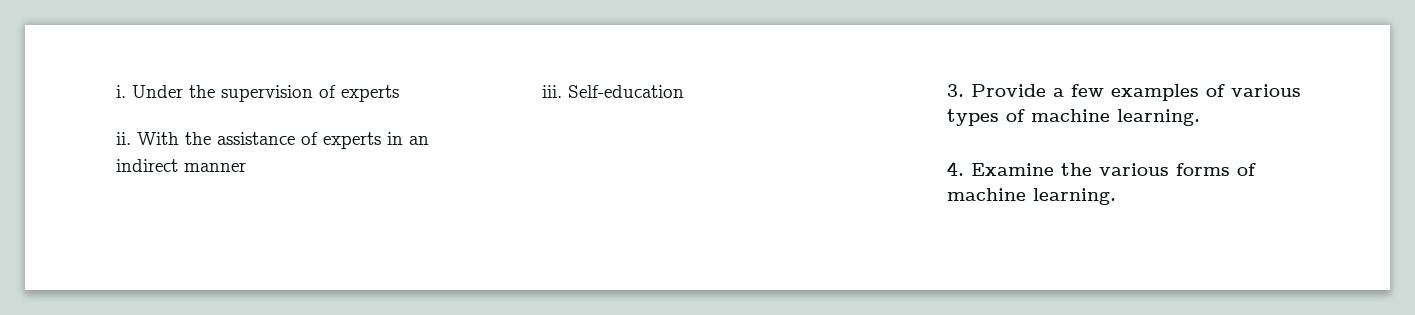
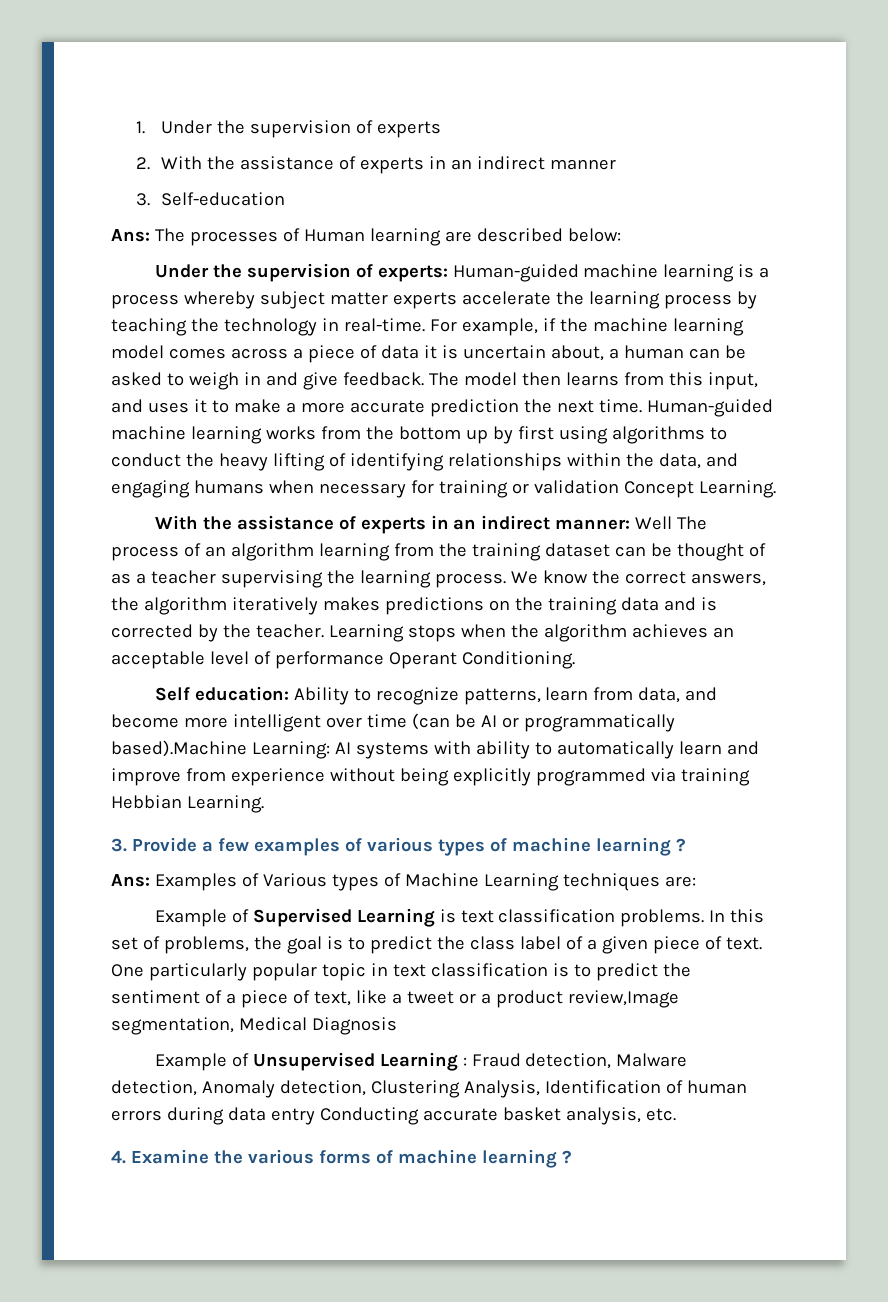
- i. Under the supervision of experts
+ 1. Under the supervision of experts
- ii. With the assistance of experts in an indirect manner
+ 2. With the assistance of experts in an indirect manner
- iii. Self-education
+ 3. Self-education
+ Ans: The processes of Human learning are described below:
+ Under the supervision of experts: Human-guided machine learning is a process whereby subject matter experts accelerate the learning process by teaching the technology in real-time. For example, if the machine learning model comes across a piece of data it is uncertain about, a human can be asked to weigh in and give feedback. The model then learns from this input, and uses it to make a more accurate prediction the next time. Human-guided machine learning works from the bottom up by first using algorithms to conduct the heavy lifting of identifying relationships within the data, and engaging humans when necessary for training or validation Concept Learning.
+ With the assistance of experts in an indirect manner: Well The process of an algorithm learning from the training dataset can be thought of as a teacher supervising the learning process. We know the correct answers, the algorithm iteratively makes predictions on the training data and is corrected by the teacher. Learning stops when the algorithm achieves an acceptable level of performance Operant Conditioning.
+ Self education: Ability to recognize patterns, learn from data, and become more intelligent over time (can be AI or programmatically based).Machine Learning: AI systems with ability to automatically learn and improve from experience without being explicitly programmed via training Hebbian Learning.
- 3. Provide a few examples of various types of machine learning.
+ 3. Provide a few examples of various types of machine learning ?
+ Ans: Examples of Various types of Machine Learning techniques are:
+ Example of Supervised Learning is text classification problems. In this set of problems, the goal is to predict the class label of a given piece of text. One particularly popular topic in text classification is to predict the sentiment of a piece of text, like a tweet or a product review,Image segmentation, Medical Diagnosis
+ Example of Unsupervised Learning : Fraud detection, Malware detection, Anomaly detection, Clustering Analysis, Identification of human errors during data entry Conducting accurate basket analysis, etc.
- 4. Examine the various forms of machine learning.
+ 4. Examine the various forms of machine learning ?

